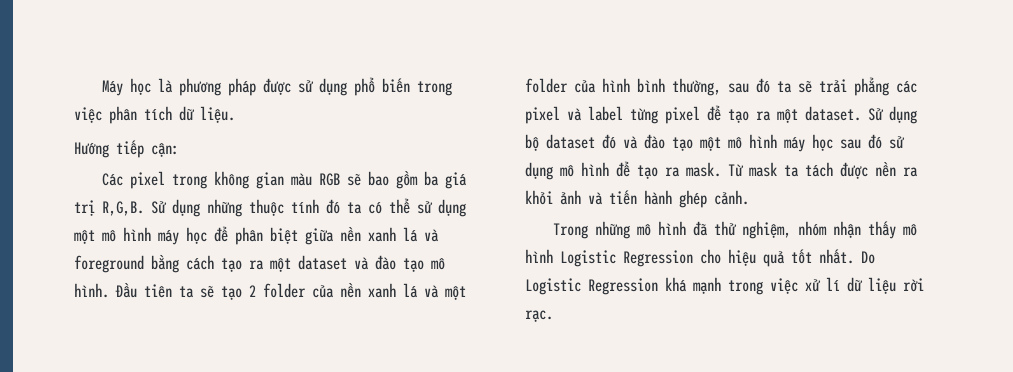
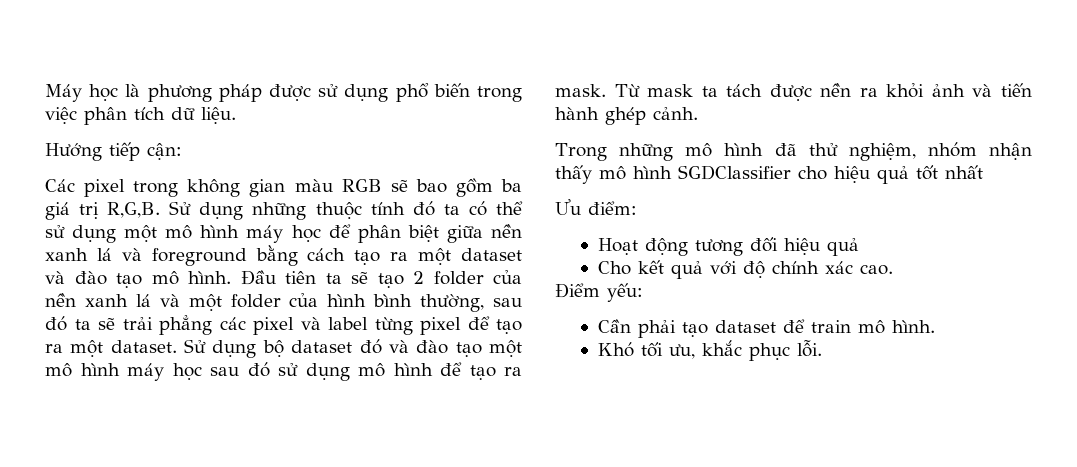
- Trong những mô hình đã thử nghiệm, nhóm nhận thấy mô hình Logistic Regression cho hiệu quả tốt nhất. Do Logistic Regression khá mạnh trong việc xử lí dữ liệu rời rạc.
+ Trong những mô hình đã thử nghiệm, nhóm nhận thấy mô hình SGDClassifier cho hiệu quả tốt nhất
+ Ưu điểm:
+ Hoạt động tương đối hiệu quả
+ Cho kết quả với độ chính xác cao.
+ Điểm yếu:
+ Cần phải tạo dataset để train mô hình.
+ Khó tối ưu, khắc phục lỗi.

